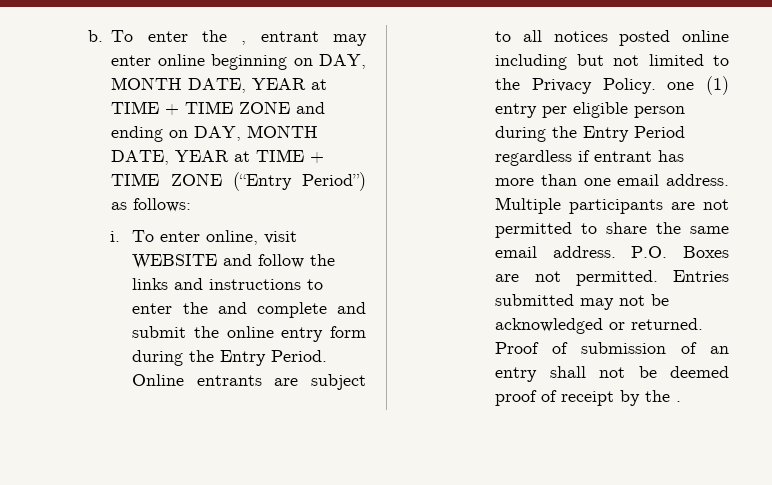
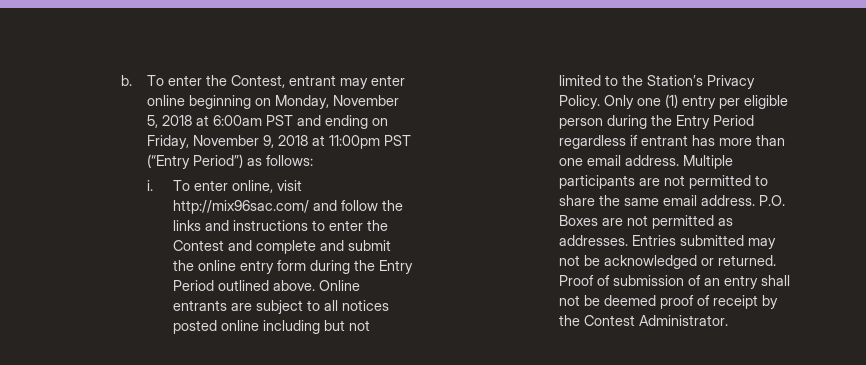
- To enter the , entrant may enter online beginning on DAY, MONTH DATE, YEAR at TIME + TIME ZONE and ending on DAY, MONTH DATE, YEAR at TIME + TIME ZONE (“Entry Period”) as follows:
+ To enter the Contest, entrant may enter online beginning on Monday, November 5, 2018 at 6:00am PST and ending on Friday, November 9, 2018 at 11:00pm PST (“Entry Period”) as follows:
- To enter online, visit WEBSITE and follow the links and instructions to enter the and complete and submit the online entry form during the Entry Period.
+ To enter online, visit http://mix96sac.com/ and follow the links and instructions to enter the Contest and complete and submit the online entry form during the Entry Period outlined above.
- Online entrants are subject to all notices posted online including but not limited to the Privacy Policy. one (1) entry per eligible person during the Entry Period regardless if entrant has more than one email address.
+ Online entrants are subject to all notices posted online including but not limited to the Station’s Privacy Policy. Only one (1) entry per eligible person during the Entry Period regardless if entrant has more than one email address.
- P.O. Boxes are not permitted.
+ P.O. Boxes are not permitted as addresses.
- Proof of submission of an entry shall not be deemed proof of receipt by the .
+ Proof of submission of an entry shall not be deemed proof of receipt by the Contest Administrator.

